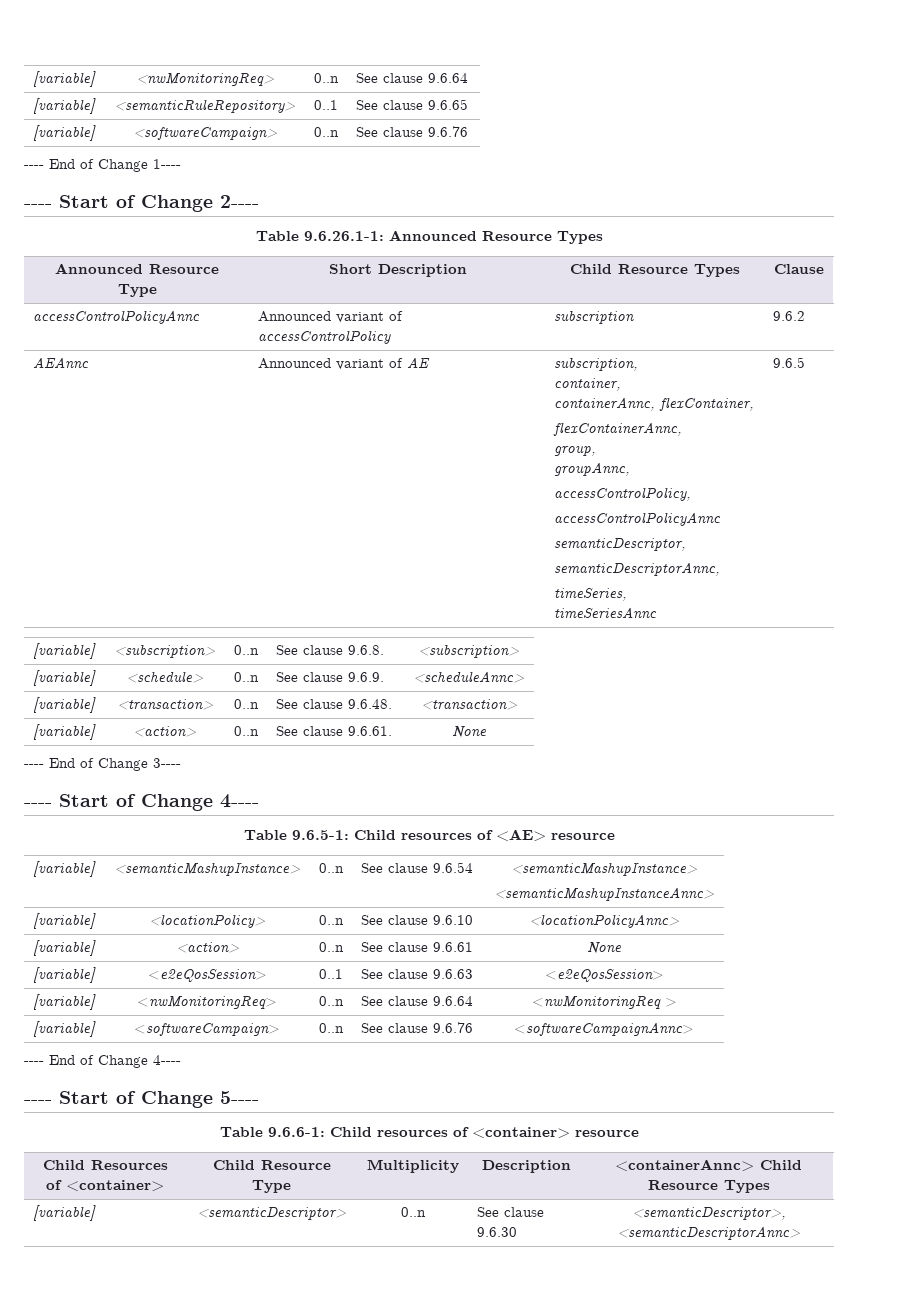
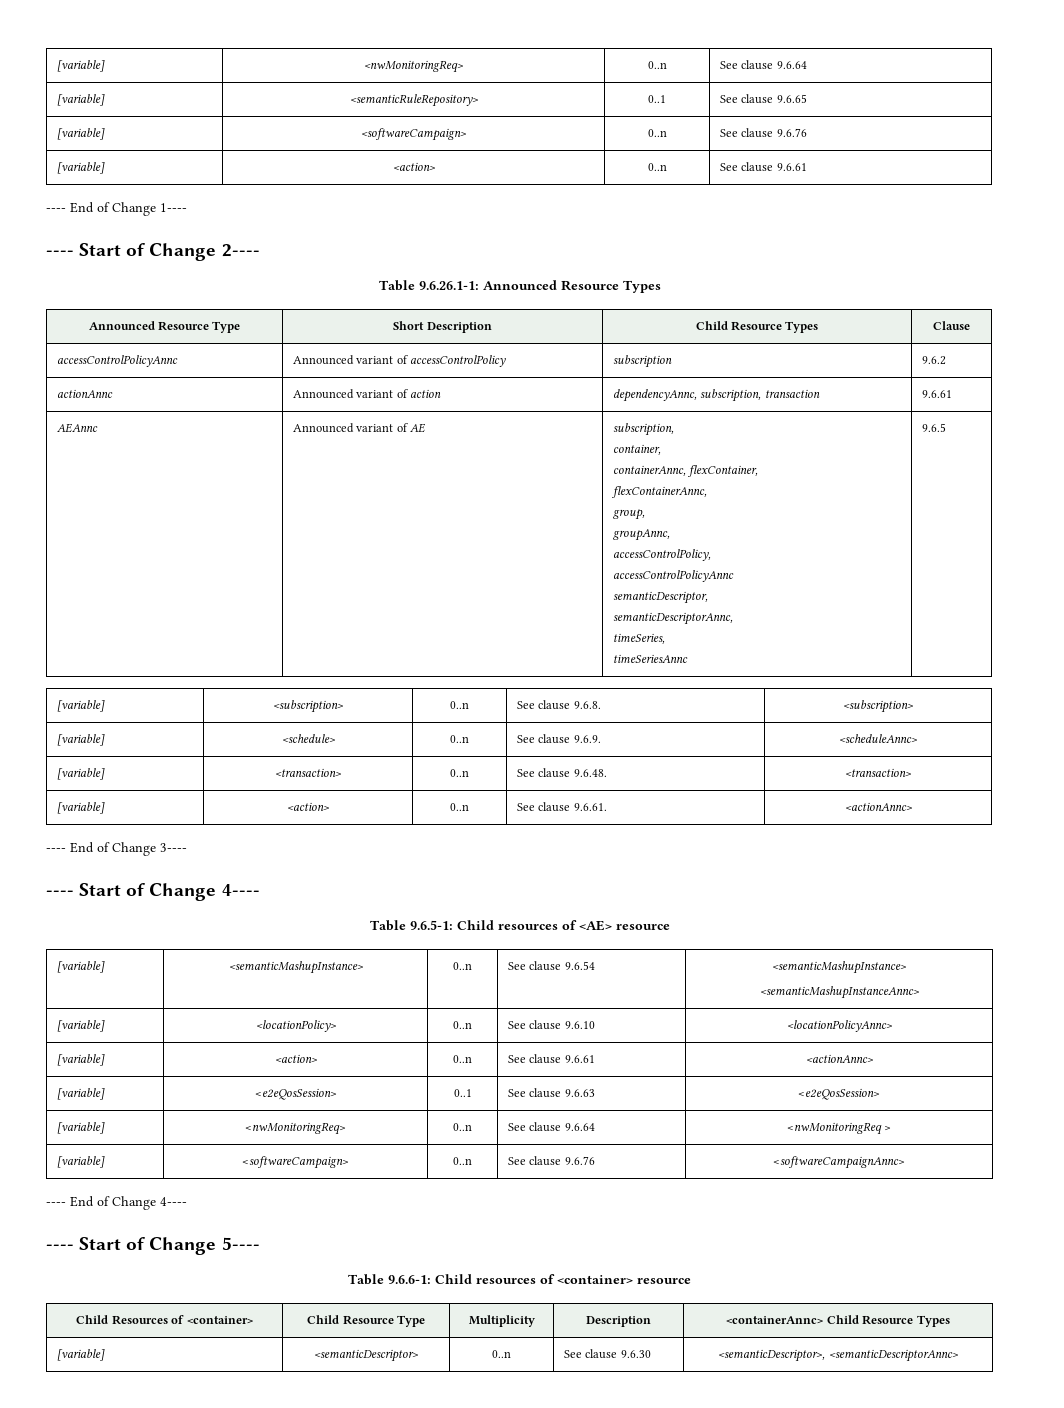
  [variable] | <semanticRuleRepository> | 0..1 | See clause 9.6.65
  [variable] | <softwareCampaign> | 0..n | See clause 9.6.76
+ [variable] | <action> | 0..n | See clause 9.6.61
+ actionAnnc | Announced variant of action | dependencyAnnc, subscription, transaction | 9.6.61
- [variable] | <action> | 0..n | See clause 9.6.61. | None
+ [variable] | <action> | 0..n | See clause 9.6.61. | <actionAnnc>
- [variable] | <action> | 0..n | See clause 9.6.61 | None
+ [variable] | <action> | 0..n | See clause 9.6.61 | <actionAnnc>

